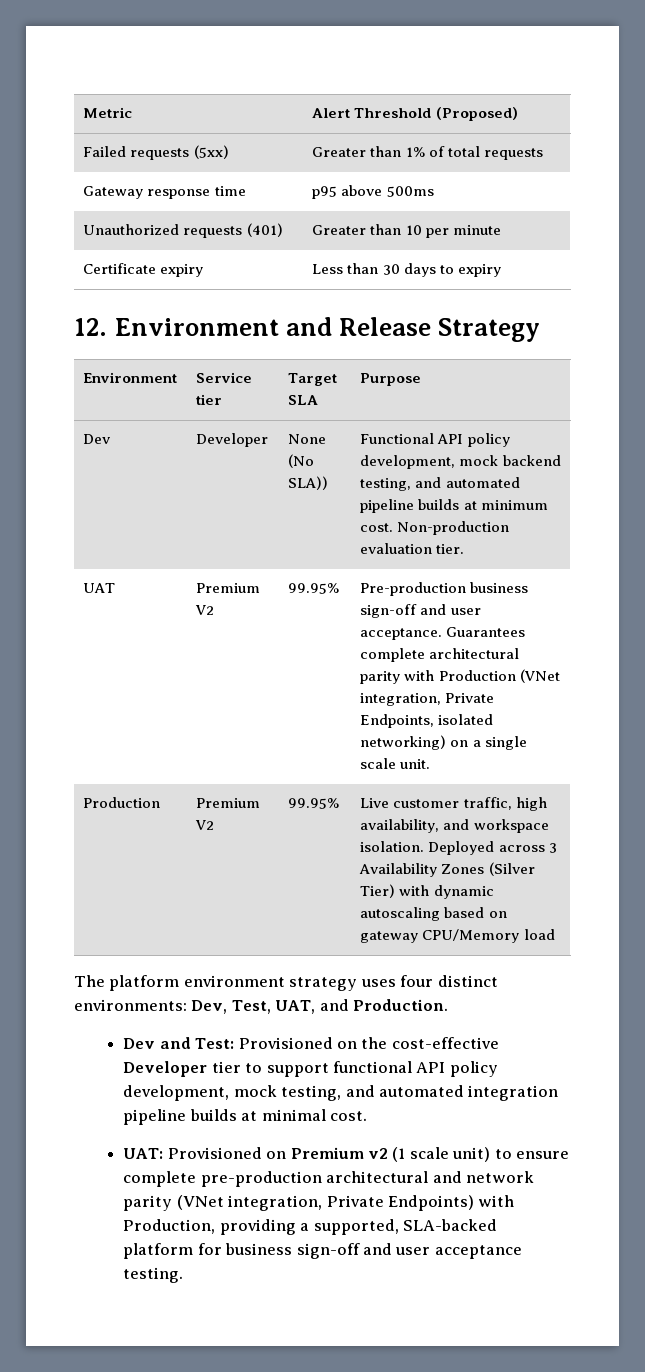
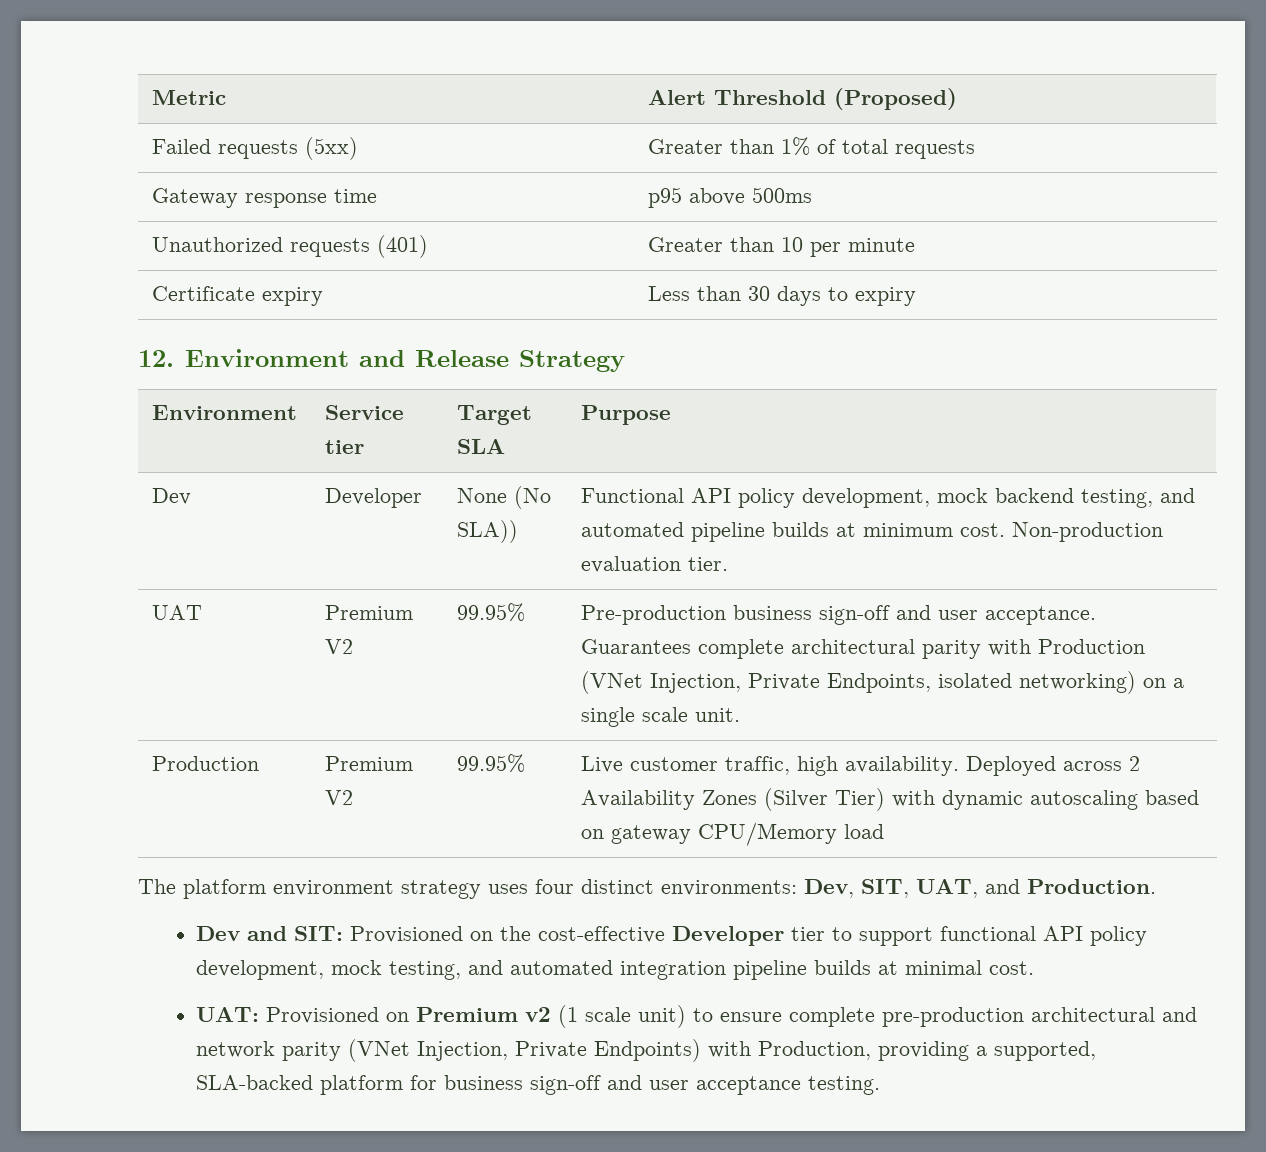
- UAT | Premium V2 | 99.95% | Pre-production business sign-off and user acceptance. Guarantees complete architectural parity with Production (VNet integration, Private Endpoints, isolated networking) on a single scale unit.
+ UAT | Premium V2 | 99.95% | Pre-production business sign-off and user acceptance. Guarantees complete architectural parity with Production (VNet Injection, Private Endpoints, isolated networking) on a single scale unit.
- Production | Premium V2 | 99.95% | Live customer traffic, high availability, and workspace isolation. Deployed across 3 Availability Zones (Silver Tier) with dynamic autoscaling based on gateway CPU/Memory load
+ Production | Premium V2 | 99.95% | Live customer traffic, high availability. Deployed across 2 Availability Zones (Silver Tier) with dynamic autoscaling based on gateway CPU/Memory load
- The platform environment strategy uses four distinct environments: Dev, Test, UAT, and Production.
+ The platform environment strategy uses four distinct environments: Dev, SIT, UAT, and Production.
- Dev and Test: Provisioned on the cost-effective Developer tier to support functional API policy development, mock testing, and automated integration pipeline builds at minimal cost.
+ Dev and SIT: Provisioned on the cost-effective Developer tier to support functional API policy development, mock testing, and automated integration pipeline builds at minimal cost.
- UAT: Provisioned on Premium v2 (1 scale unit) to ensure complete pre-production architectural and network parity (VNet integration, Private Endpoints) with Production, providing a supported, SLA-backed platform for business sign-off and user acceptance testing.
+ UAT: Provisioned on Premium v2 (1 scale unit) to ensure complete pre-production architectural and network parity (VNet Injection, Private Endpoints) with Production, providing a supported, SLA-backed platform for business sign-off and user acceptance testing.

